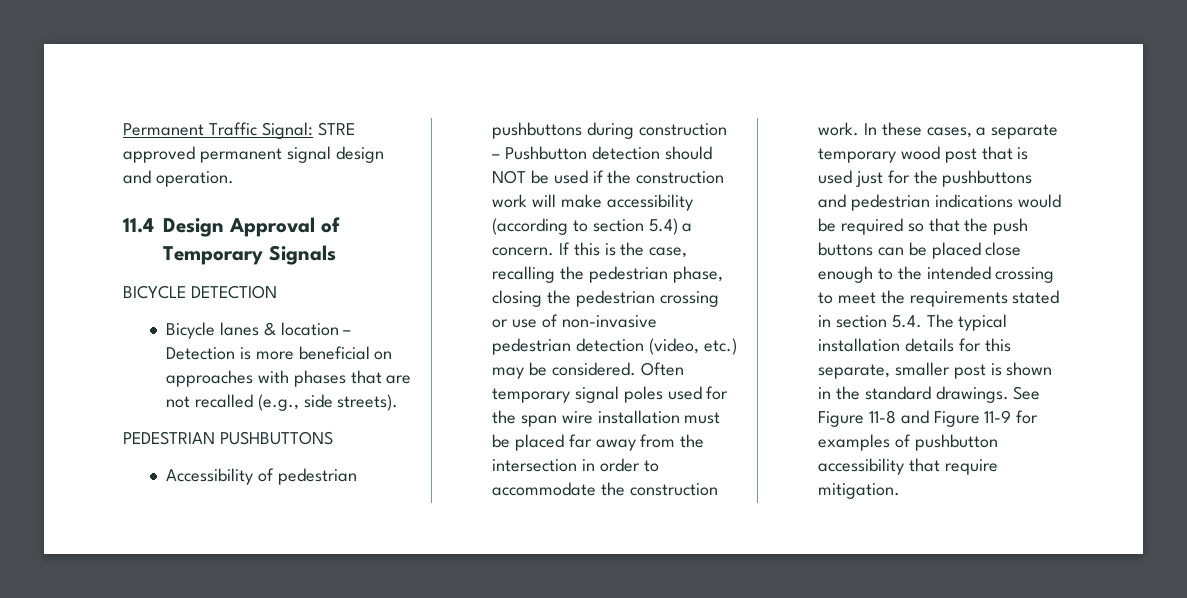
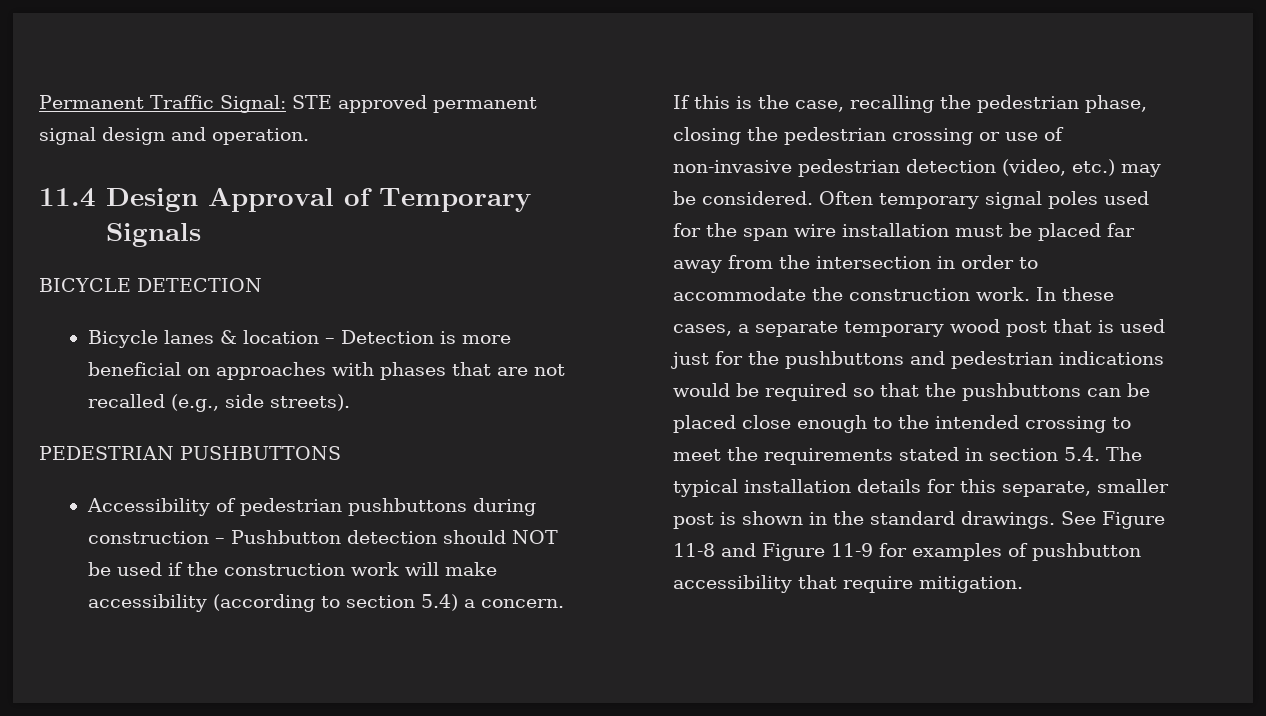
- Permanent Traffic Signal: STRE approved permanent signal design and operation.
+ Permanent Traffic Signal: STE approved permanent signal design and operation.
- In these cases, a separate temporary wood post that is used just for the pushbuttons and pedestrian indications would be required so that the push buttons can be placed close enough to the intended crossing to meet the requirements stated in section 5.4. The typical installation details for this separate, smaller post is shown in the standard drawings.
+ In these cases, a separate temporary wood post that is used just for the pushbuttons and pedestrian indications would be required so that the pushbuttons can be placed close enough to the intended crossing to meet the requirements stated in section 5.4. The typical installation details for this separate, smaller post is shown in the standard drawings.

